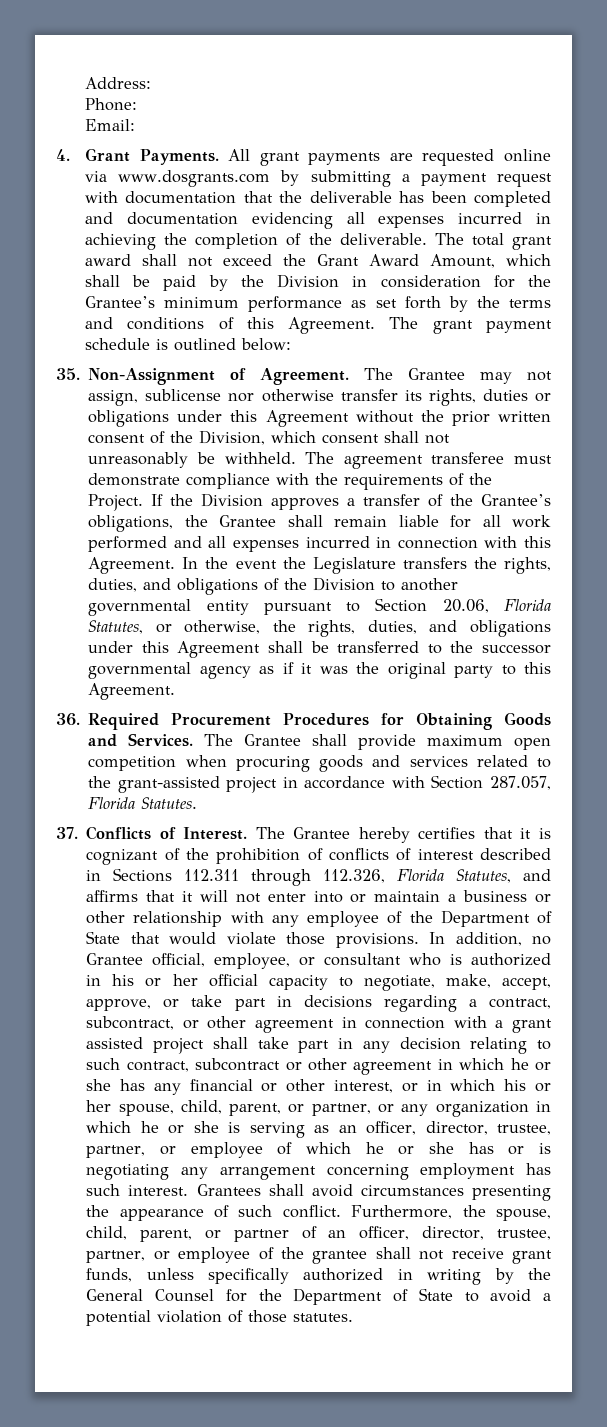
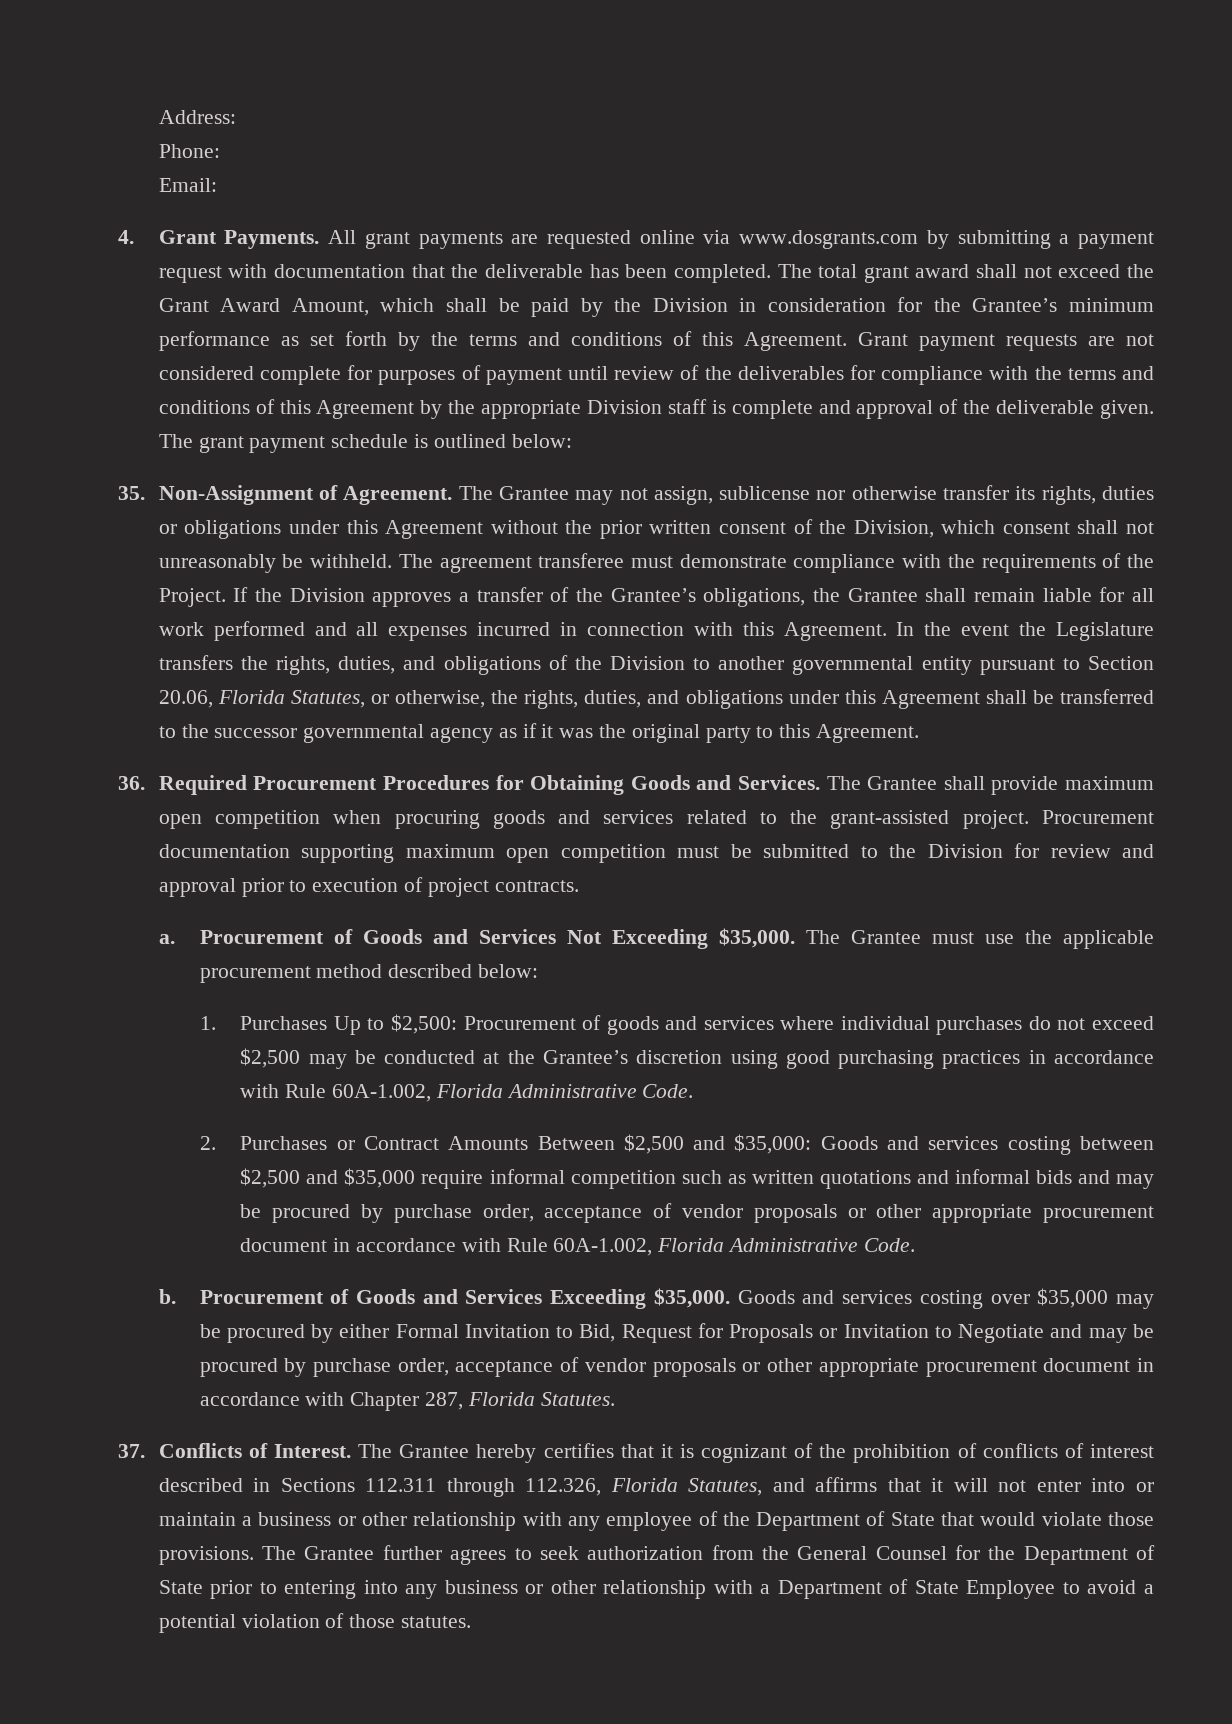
- All grant payments are requested online via www.dosgrants.com by submitting a payment request with documentation that the deliverable has been completed and documentation evidencing all expenses incurred in achieving the completion of the deliverable.
+ All grant payments are requested online via www.dosgrants.com by submitting a payment request with documentation that the deliverable has been completed.
+ Grant payment requests are not considered complete for purposes of payment until review of the deliverables for compliance with the terms and conditions of this Agreement by the appropriate Division staff is complete and approval of the deliverable given.
- The Grantee shall provide maximum open competition when procuring goods and services related to the grant-assisted project in accordance with Section 287.057, Florida Statutes.
+ The Grantee shall provide maximum open competition when procuring goods and services related to the grant-assisted project. Procurement documentation supporting maximum open competition must be submitted to the Division for review and approval prior to execution of project contracts.
+ a. Procurement of Goods and Services Not Exceeding $35,000. The Grantee must use the applicable procurement method described below:
+ 1. Purchases Up to $2,500: Procurement of goods and services where individual purchases do not exceed $2,500 may be conducted at the Grantee’s discretion using good purchasing practices in accordance with Rule 60A-1.002, Florida Administrative Code.
+ 2. Purchases or Contract Amounts Between $2,500 and $35,000: Goods and services costing between $2,500 and $35,000 require informal competition such as written quotations and informal bids and may be procured by purchase order, acceptance of vendor proposals or other appropriate procurement document in accordance with Rule 60A-1.002, Florida Administrative Code.
+ b. Procurement of Goods and Services Exceeding $35,000. Goods and services costing over $35,000 may be procured by either Formal Invitation to Bid, Request for Proposals or Invitation to Negotiate and may be procured by purchase order, acceptance of vendor proposals or other appropriate procurement document in accordance with Chapter 287, Florida Statutes.
- In addition, no Grantee official, employee, or consultant who is authorized in his or her official capacity to negotiate, make, accept, approve, or take part in decisions regarding a contract, subcontract, or other agreement in connection with a grant assisted project shall take part in any decision relating to such contract, subcontract or other agreement in which he or she has any financial or other interest, or in which his or her spouse, child, parent, or partner, or any organization in which he or she is serving as an officer, director, trustee, partner, or employee of which he or she has or is negotiating any arrangement concerning employment has such interest. Grantees shall avoid circumstances presenting the appearance of such conflict. Furthermore, the spouse, child, parent, or partner of an officer, director, trustee, partner, or employee of the grantee shall not receive grant funds, unless specifically authorized in writing by the General Counsel for the Department of State to avoid a potential violation of those statutes.
+ The Grantee further agrees to seek authorization from the General Counsel for the Department of State prior to entering into any business or other relationship with a Department of State Employee to avoid a potential violation of those statutes.

